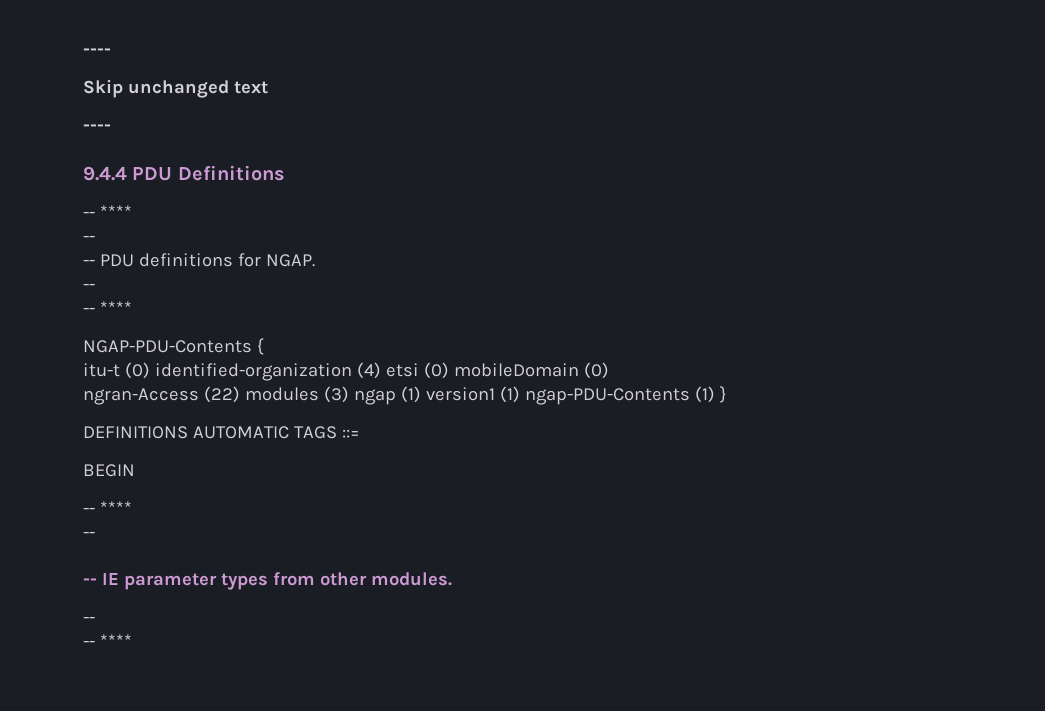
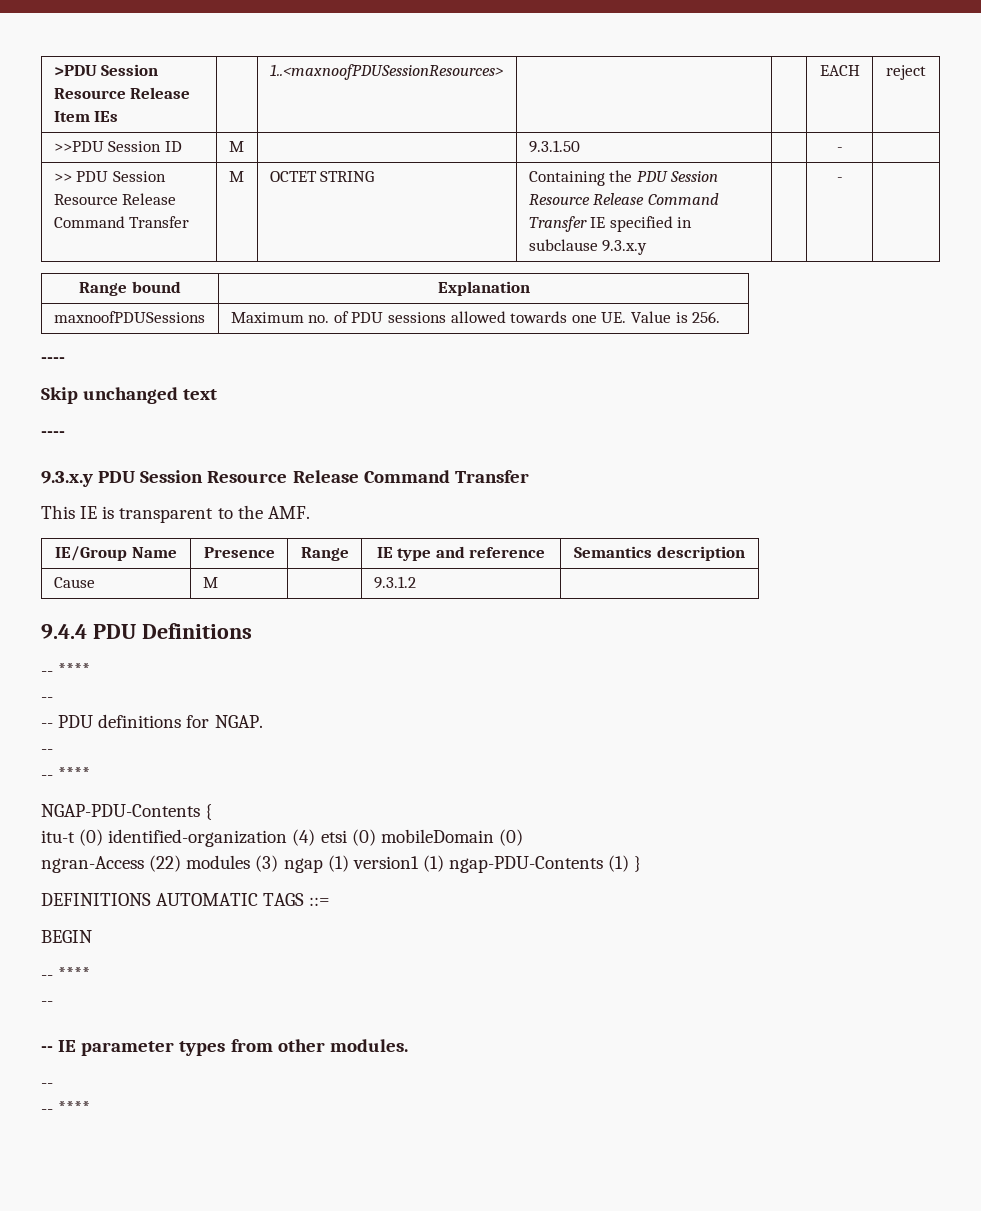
+ >PDU Session Resource Release Item IEs | | 1..<maxnoofPDUSessionResources> | | | EACH | reject
+ >>PDU Session ID | M | | 9.3.1.50 | | - |
+ >> PDU Session Resource Release Command Transfer | M | OCTET STRING | Containing the PDU Session Resource Release Command Transfer IE specified in subclause 9.3.x.y | | - |
+ Range bound | Explanation
+ maxnoofPDUSessions | Maximum no. of PDU sessions allowed towards one UE. Value is 256.
+ 9.3.x.y PDU Session Resource Release Command Transfer
+ This IE is transparent to the AMF.
+ IE/Group Name | Presence | Range | IE type and reference | Semantics description
+ Cause | M | | 9.3.1.2 |

